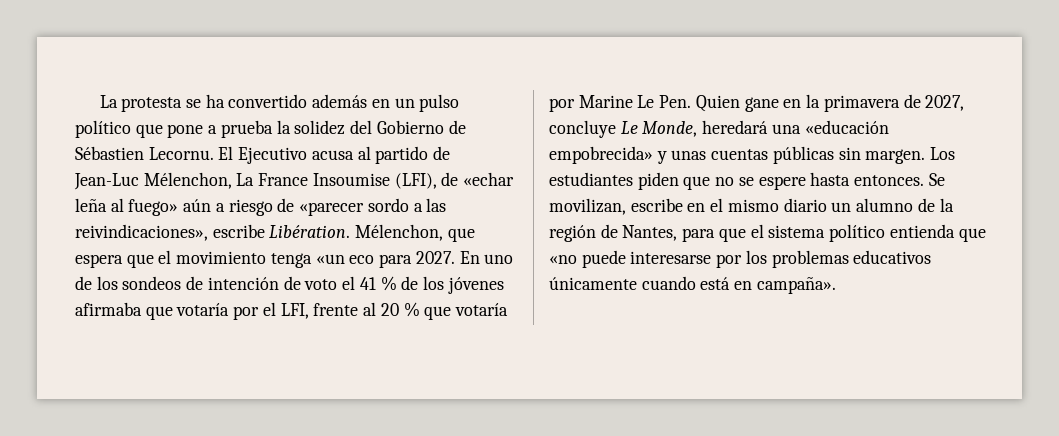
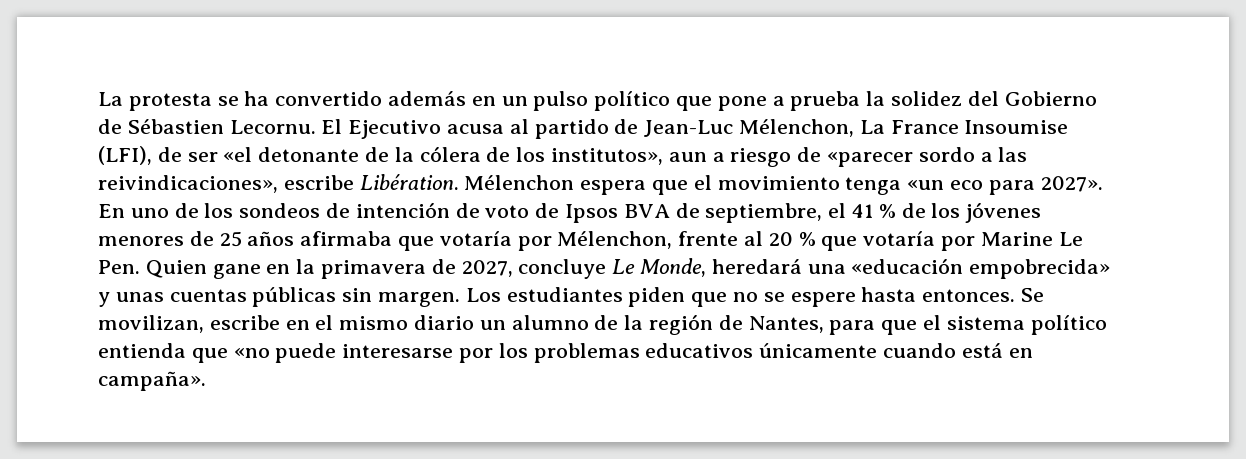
- El Ejecutivo acusa al partido de Jean-Luc Mélenchon, La France Insoumise (LFI), de «echar leña al fuego» aún a riesgo de «parecer sordo a las reivindicaciones», escribe Libération.
+ El Ejecutivo acusa al partido de Jean-Luc Mélenchon, La France Insoumise (LFI), de ser «el detonante de la cólera de los institutos», aun a riesgo de «parecer sordo a las reivindicaciones», escribe Libération.
- Mélenchon, que espera que el movimiento tenga «un eco para 2027.
+ Mélenchon espera que el movimiento tenga «un eco para 2027».
- En uno de los sondeos de intención de voto el 41 % de los jóvenes afirmaba que votaría por el LFI, frente al 20 % que votaría por Marine Le Pen. Quien gane en la primavera de 2027, concluye Le Monde, heredará una «educación empobrecida» y unas cuentas públicas sin margen.
+ En uno de los sondeos de intención de voto de Ipsos BVA de septiembre, el 41 % de los jóvenes menores de 25 años afirmaba que votaría por Mélenchon, frente al 20 % que votaría por Marine Le Pen. Quien gane en la primavera de 2027, concluye Le Monde, heredará una «educación empobrecida» y unas cuentas públicas sin margen.

